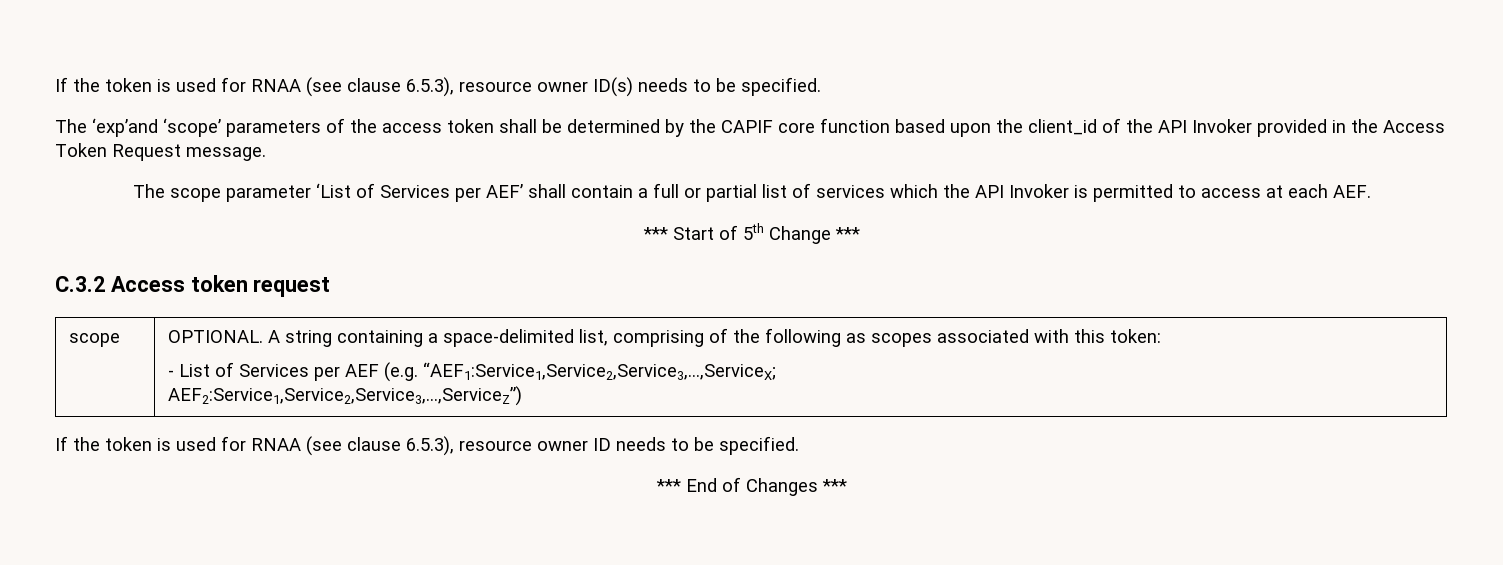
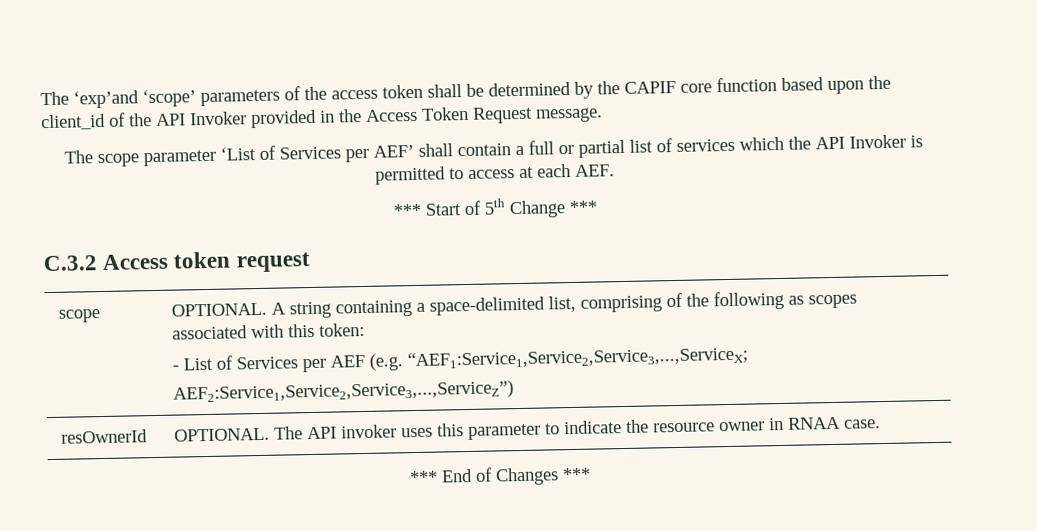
- If the token is used for RNAA (see clause 6.5.3), resource owner ID(s) needs to be specified.
- If the token is used for RNAA (see clause 6.5.3), resource owner ID needs to be specified.
+ resOwnerId | OPTIONAL. The API invoker uses this parameter to indicate the resource owner in RNAA case.

